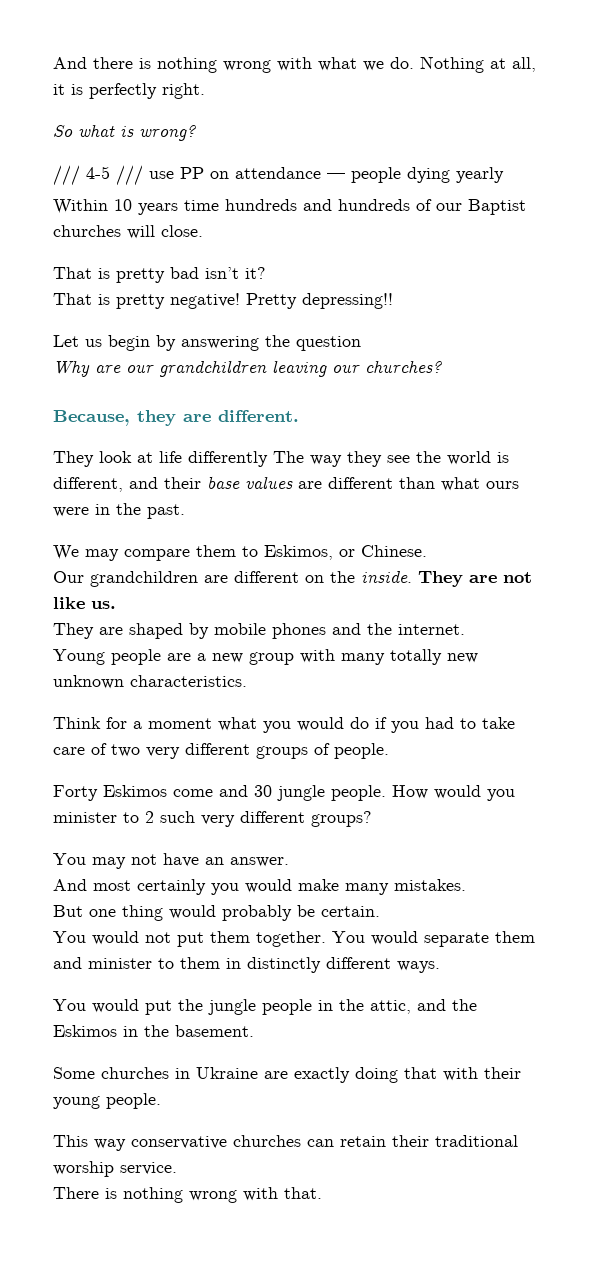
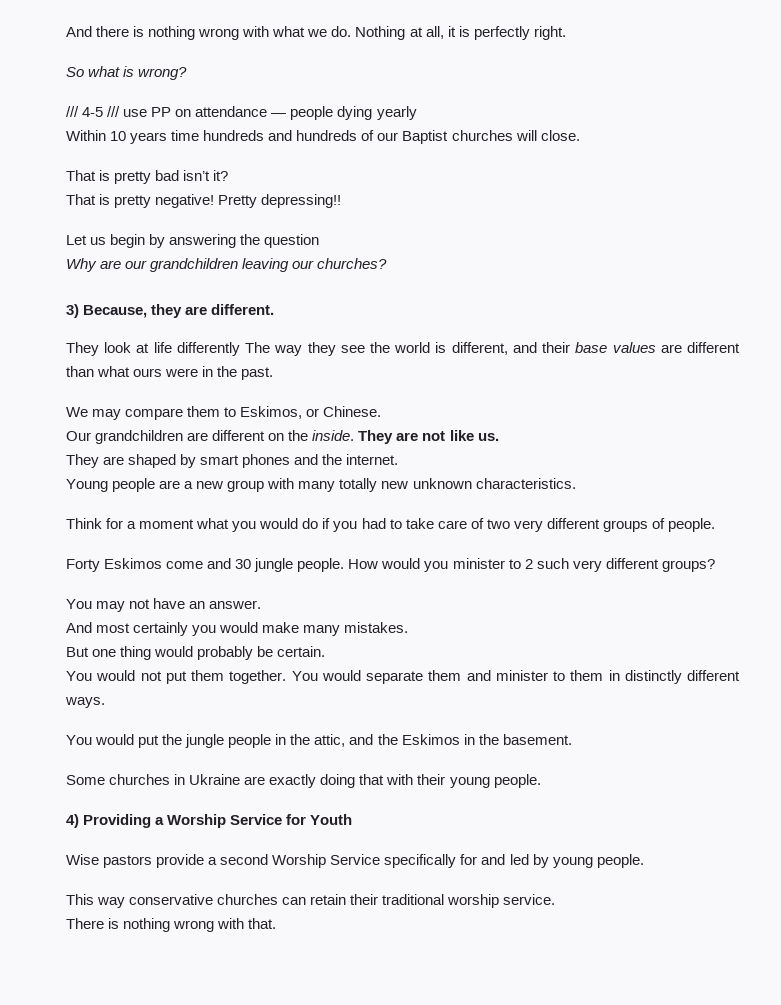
- Because, they are different.
+ 3) Because, they are different.
- They are shaped by mobile phones and the internet.
+ They are shaped by smart phones and the internet.
+ 4) Providing a Worship Service for Youth
+ Wise pastors provide a second Worship Service specifically for and led by young people.

